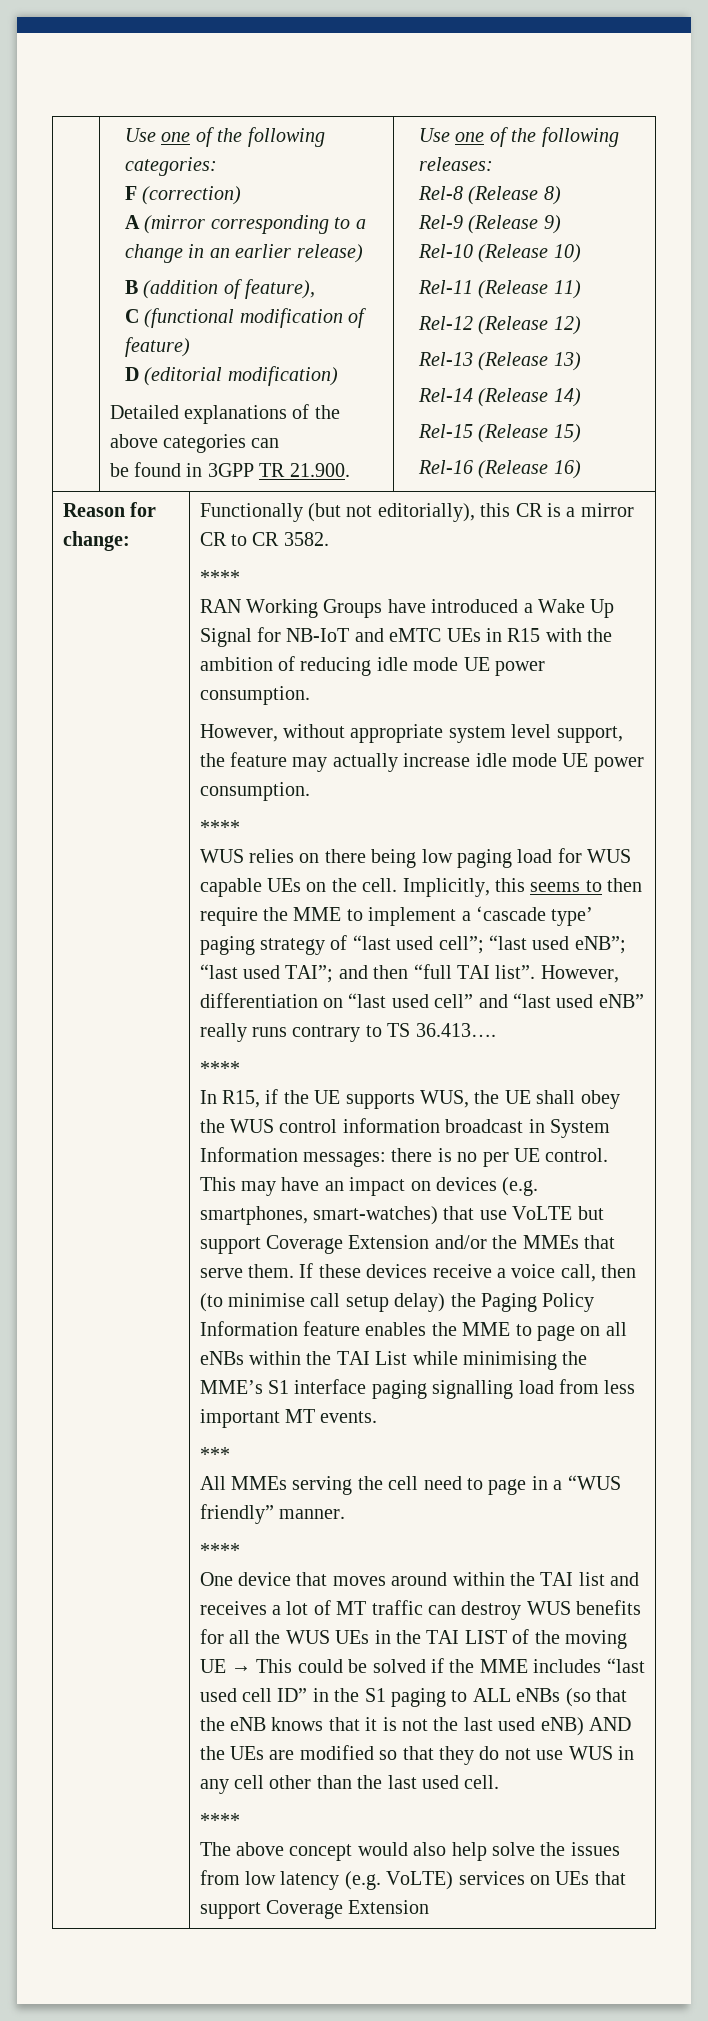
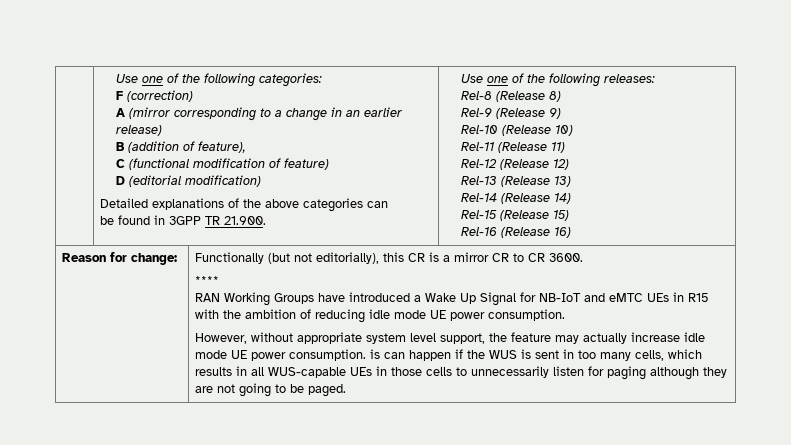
- Functionally (but not editorially), this CR is a mirror CR to CR 3582.
+ Functionally (but not editorially), this CR is a mirror CR to CR 3600.
- However, without appropriate system level support, the feature may actually increase idle mode UE power consumption.
- ****
- WUS relies on there being low paging load for WUS capable UEs on the cell. Implicitly, this seems to then require the MME to implement a ‘cascade type’ paging strategy of “last used cell”; “last used eNB”; “last used TAI”; and then “full TAI list”. However, differentiation on “last used cell” and “last used eNB” really runs contrary to TS 36.413….
- ****
- In R15, if the UE supports WUS, the UE shall obey the WUS control information broadcast in System Information messages: there is no per UE control. This may have an impact on devices (e.g. smartphones, smart-watches) that use VoLTE but support Coverage Extension and/or the MMEs that serve them. If these devices receive a voice call, then (to minimise call setup delay) the Paging Policy Information feature enables the MME to page on all eNBs within the TAI List while minimising the MME’s S1 interface paging signalling load from less important MT events.
- ***
- All MMEs serving the cell need to page in a “WUS friendly” manner.
- ****
- One device that moves around within the TAI list and receives a lot of MT traffic can destroy WUS benefits for all the WUS UEs in the TAI LIST of the moving UE → This could be solved if the MME includes “last used cell ID” in the S1 paging to ALL eNBs (so that the eNB knows that it is not the last used eNB) AND the UEs are modified so that they do not use WUS in any cell other than the last used cell.
- ****
- The above concept would also help solve the issues from low latency (e.g. VoLTE) services on UEs that support Coverage Extension
+ However, without appropriate system level support, the feature may actually increase idle mode UE power consumption. is can happen if the WUS is sent in too many cells, which results in all WUS-capable UEs in those cells to unnecessarily listen for paging although they are not going to be paged.

